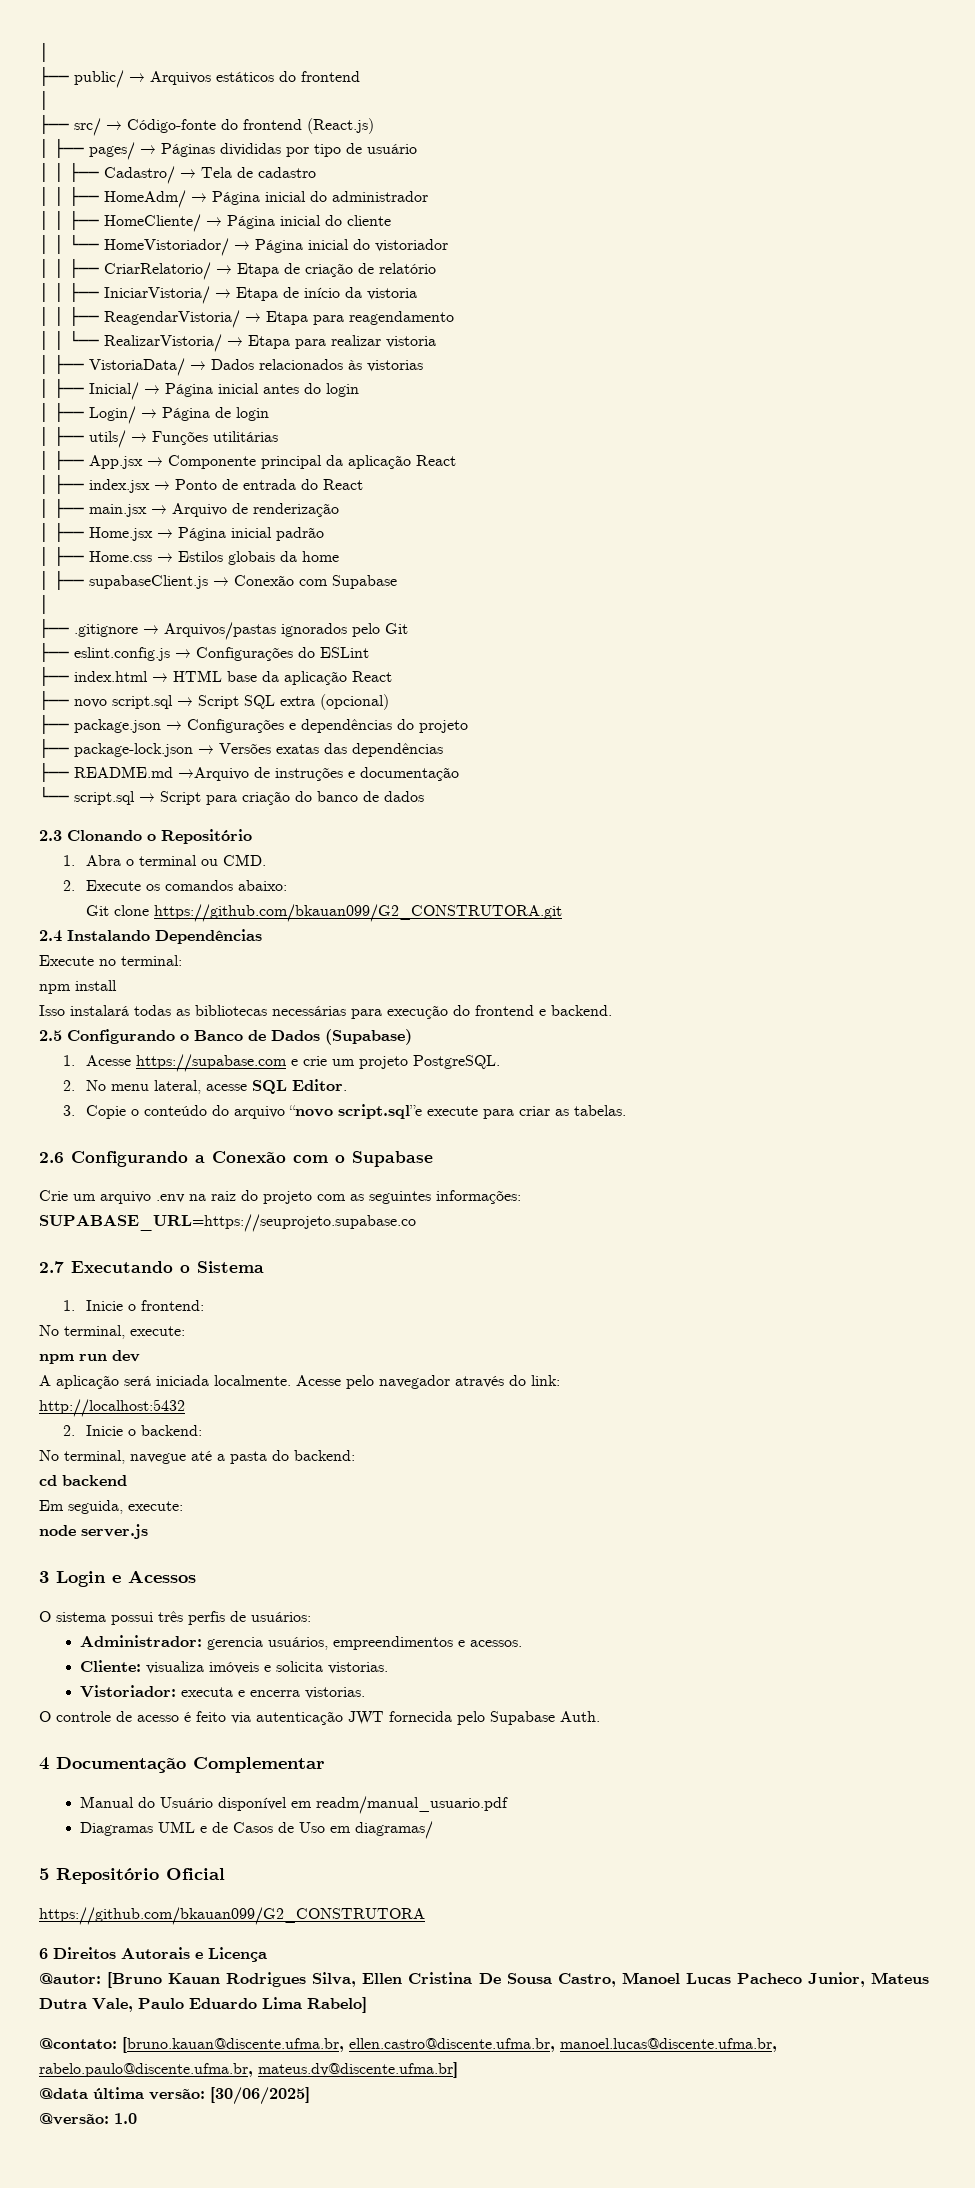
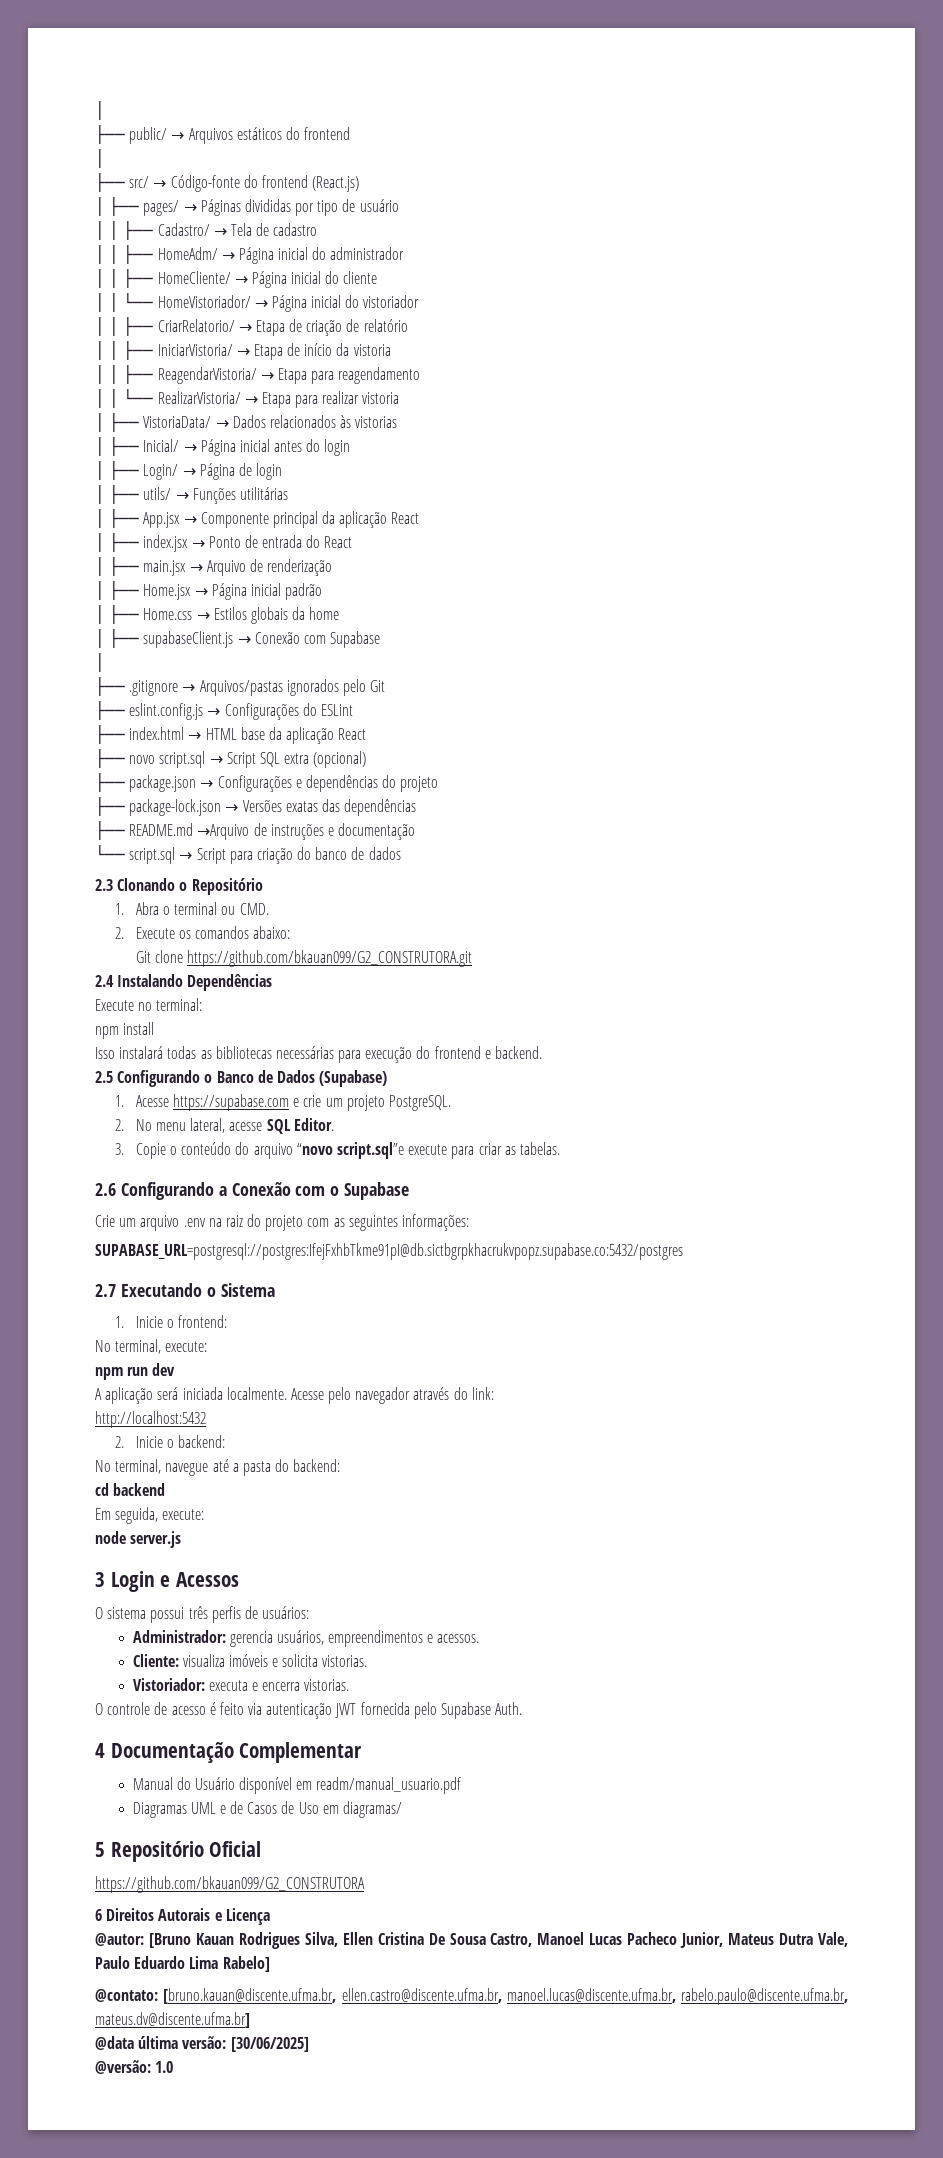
- SUPABASE_URL=https://seuprojeto.supabase.co
+ SUPABASE_URL=postgresql://postgres:IfejFxhbTkme91pI@db.sictbgrpkhacrukvpopz.supabase.co:5432/postgres

